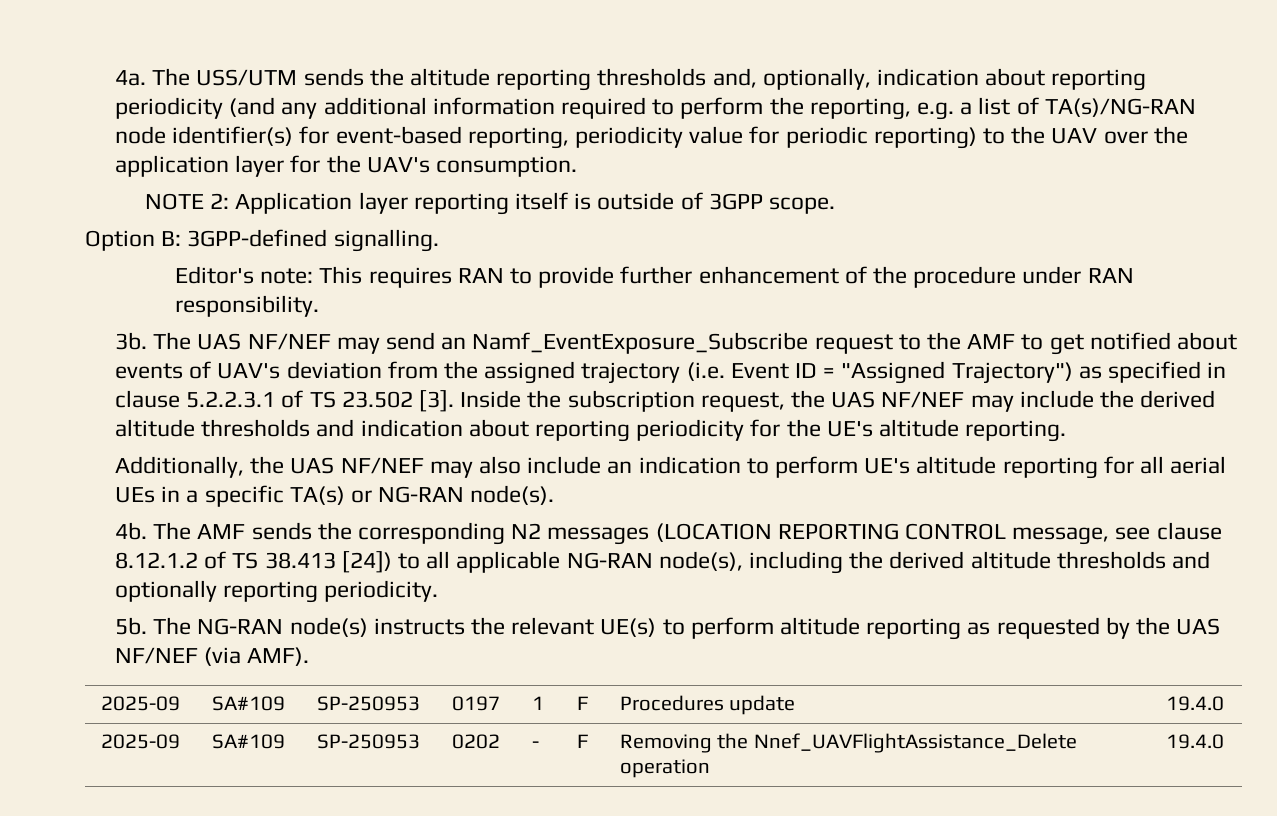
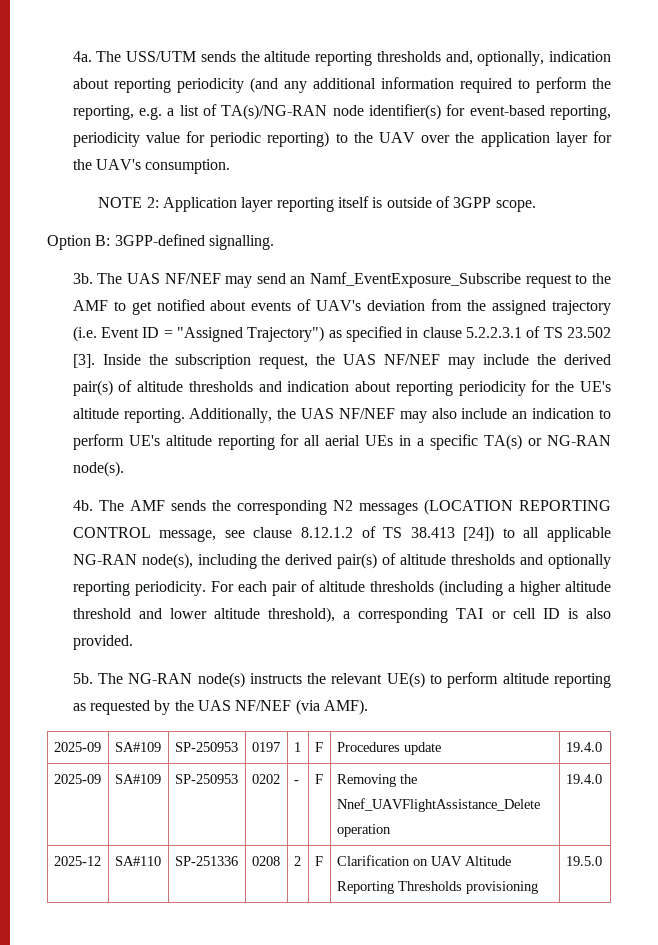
- Editor's note: This requires RAN to provide further enhancement of the procedure under RAN responsibility.
- Inside the subscription request, the UAS NF/NEF may include the derived altitude thresholds and indication about reporting periodicity for the UE's altitude reporting.
- Additionally, the UAS NF/NEF may also include an indication to perform UE's altitude reporting for all aerial UEs in a specific TA(s) or NG-RAN node(s).
+ Inside the subscription request, the UAS NF/NEF may include the derived pair(s) of altitude thresholds and indication about reporting periodicity for the UE's altitude reporting. Additionally, the UAS NF/NEF may also include an indication to perform UE's altitude reporting for all aerial UEs in a specific TA(s) or NG-RAN node(s).
- The AMF sends the corresponding N2 messages (LOCATION REPORTING CONTROL message, see clause 8.12.1.2 of TS 38.413 [24]) to all applicable NG-RAN node(s), including the derived altitude thresholds and optionally reporting periodicity.
+ The AMF sends the corresponding N2 messages (LOCATION REPORTING CONTROL message, see clause 8.12.1.2 of TS 38.413 [24]) to all applicable NG-RAN node(s), including the derived pair(s) of altitude thresholds and optionally reporting periodicity. For each pair of altitude thresholds (including a higher altitude threshold and lower altitude threshold), a corresponding TAI or cell ID is also provided.
+ 2025-12 | SA#110 | SP-251336 | 0208 | 2 | F | Clarification on UAV Altitude Reporting Thresholds provisioning | 19.5.0

